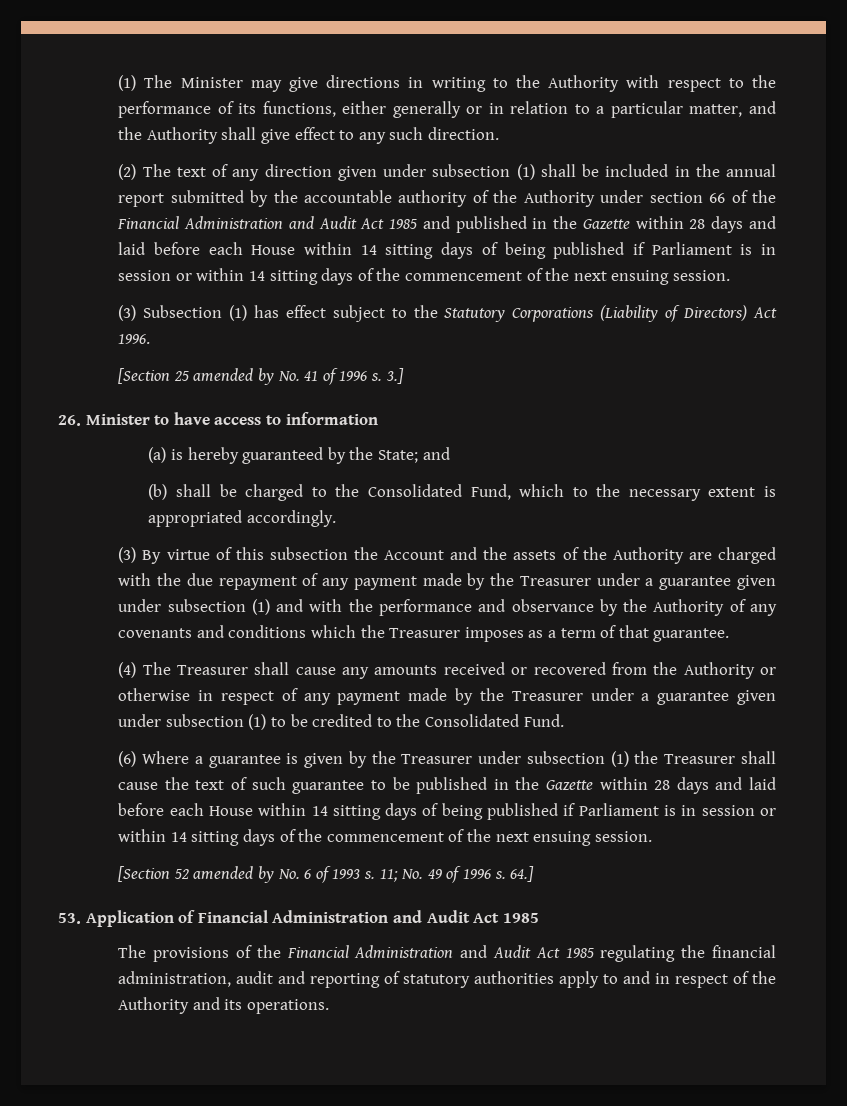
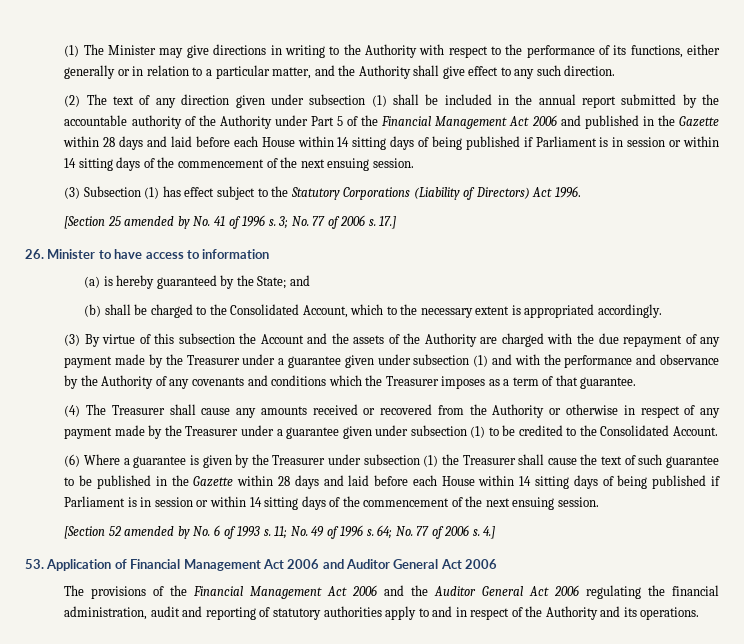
- (2) The text of any direction given under subsection (1) shall be included in the annual report submitted by the accountable authority of the Authority under section 66 of the Financial Administration and Audit Act 1985 and published in the Gazette within 28 days and laid before each House within 14 sitting days of being published if Parliament is in session or within 14 sitting days of the commencement of the next ensuing session.
+ (2) The text of any direction given under subsection (1) shall be included in the annual report submitted by the accountable authority of the Authority under Part 5 of the Financial Management Act 2006 and published in the Gazette within 28 days and laid before each House within 14 sitting days of being published if Parliament is in session or within 14 sitting days of the commencement of the next ensuing session.
- 3.]
+ 3; No. 77 of 2006 s. 17.]
- (b) shall be charged to the Consolidated Fund, which to the necessary extent is appropriated accordingly.
+ (b) shall be charged to the Consolidated Account, which to the necessary extent is appropriated accordingly.
- (4) The Treasurer shall cause any amounts received or recovered from the Authority or otherwise in respect of any payment made by the Treasurer under a guarantee given under subsection (1) to be credited to the Consolidated Fund.
+ (4) The Treasurer shall cause any amounts received or recovered from the Authority or otherwise in respect of any payment made by the Treasurer under a guarantee given under subsection (1) to be credited to the Consolidated Account.
- 64.]
- 53. Application of Financial Administration and Audit Act 1985
+ 64; No. 77 of 2006 s. 4.]
+ 53. Application of Financial Management Act 2006 and Auditor General Act 2006
- The provisions of the Financial Administration and Audit Act 1985 regulating the financial administration, audit and reporting of statutory authorities apply to and in respect of the Authority and its operations.
+ The provisions of the Financial Management Act 2006 and the Auditor General Act 2006 regulating the financial administration, audit and reporting of statutory authorities apply to and in respect of the Authority and its operations.

